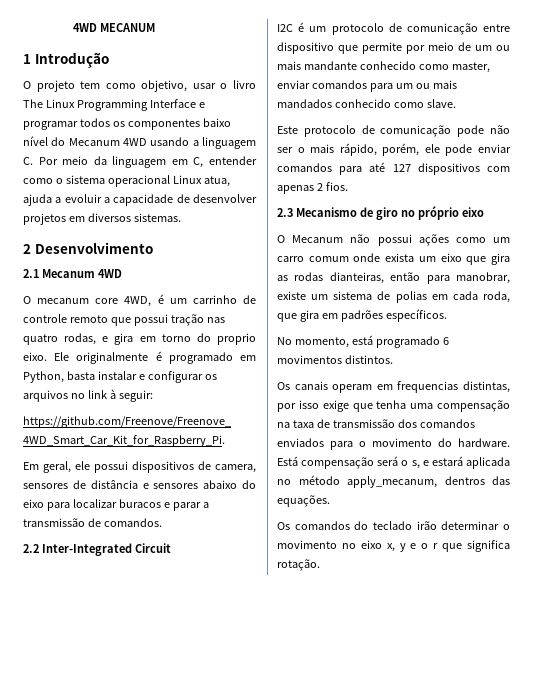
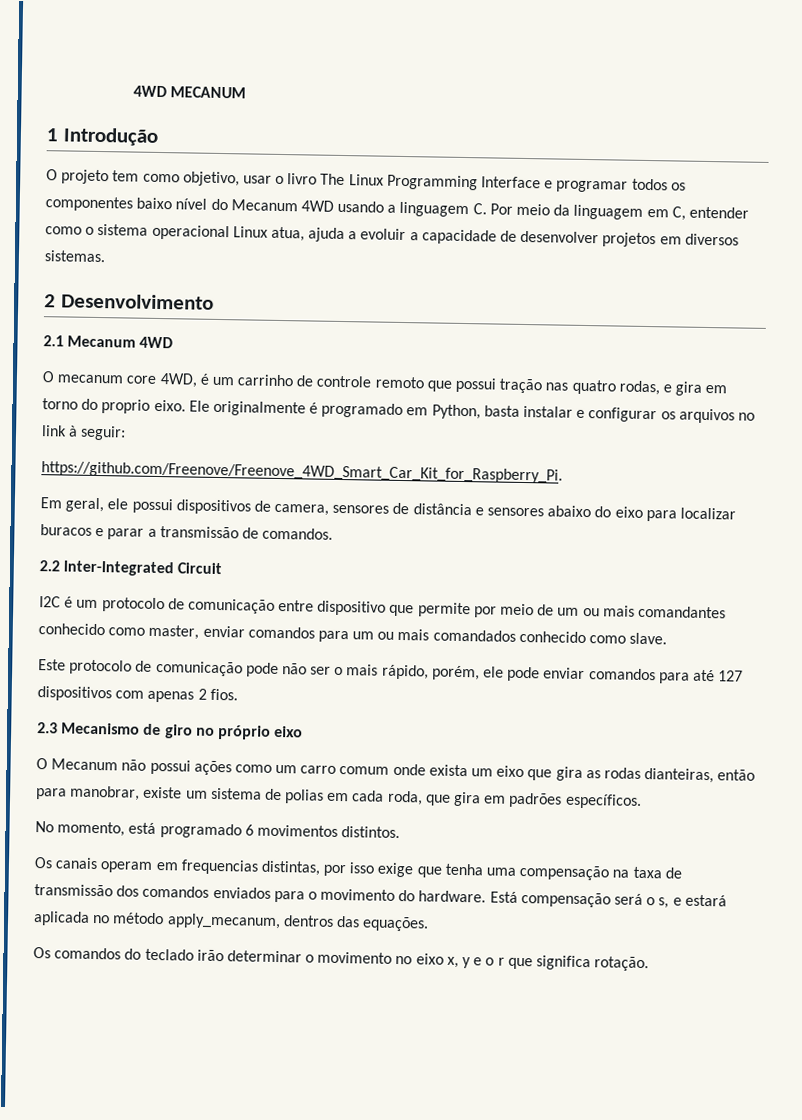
- I2C é um protocolo de comunicação entre dispositivo que permite por meio de um ou mais mandante conhecido como master, enviar comandos para um ou mais mandados conhecido como slave.
+ I2C é um protocolo de comunicação entre dispositivo que permite por meio de um ou mais comandantes conhecido como master, enviar comandos para um ou mais comandados conhecido como slave.

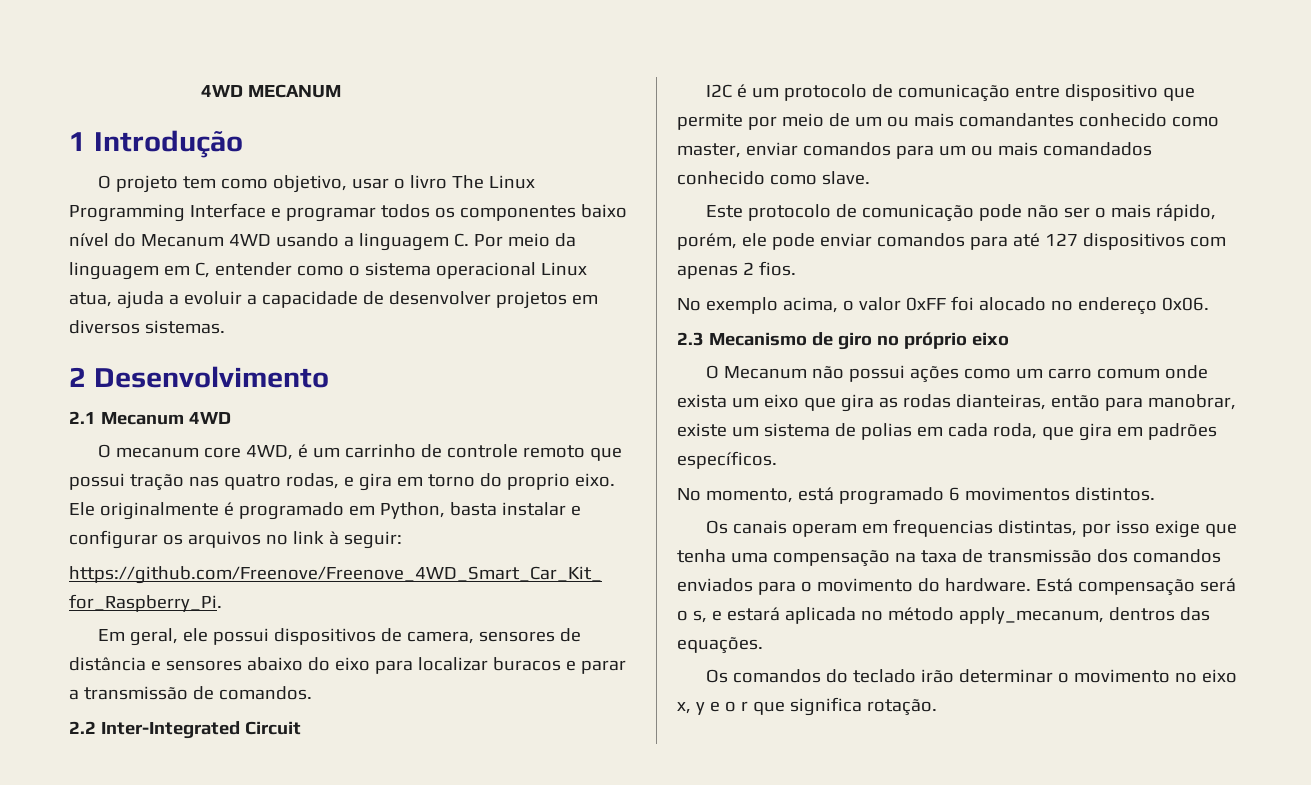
+ No exemplo acima, o valor 0xFF foi alocado no endereço 0x06.

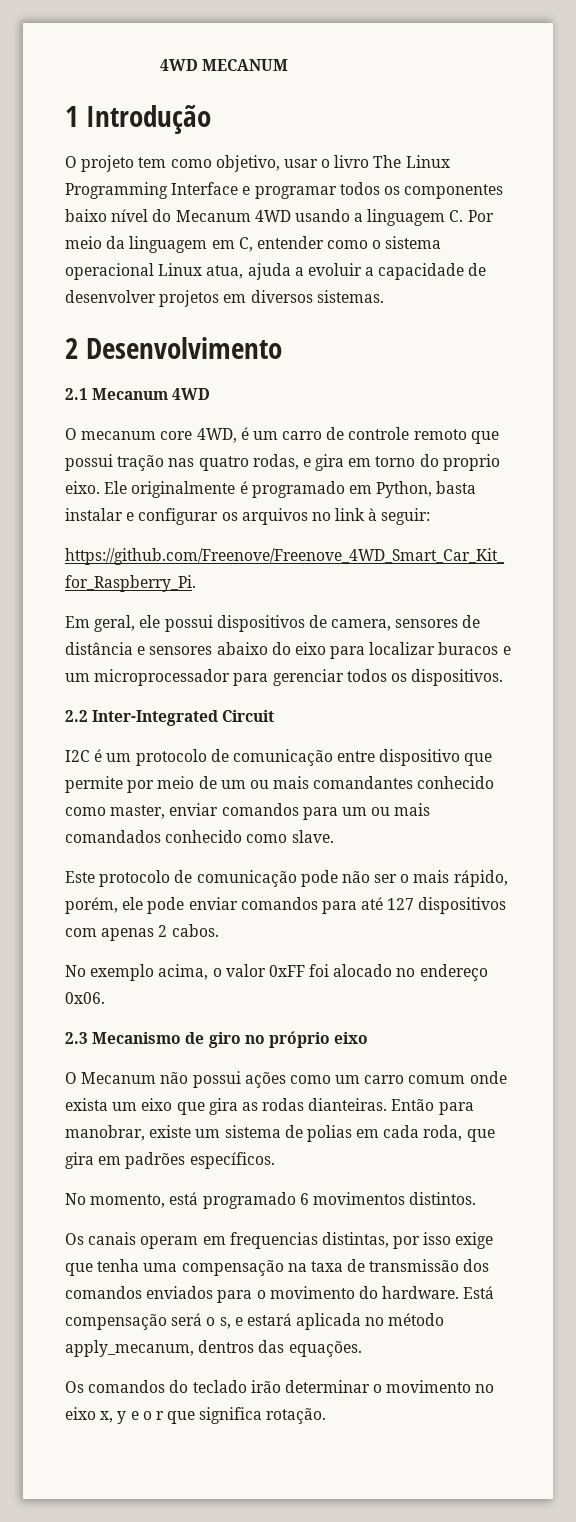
- O mecanum core 4WD, é um carrinho de controle remoto que possui tração nas quatro rodas, e gira em torno do proprio eixo.
+ O mecanum core 4WD, é um carro de controle remoto que possui tração nas quatro rodas, e gira em torno do proprio eixo.
- Em geral, ele possui dispositivos de camera, sensores de distância e sensores abaixo do eixo para localizar buracos e parar a transmissão de comandos.
+ Em geral, ele possui dispositivos de camera, sensores de distância e sensores abaixo do eixo para localizar buracos e um microprocessador para gerenciar todos os dispositivos.
- Este protocolo de comunicação pode não ser o mais rápido, porém, ele pode enviar comandos para até 127 dispositivos com apenas 2 fios.
+ Este protocolo de comunicação pode não ser o mais rápido, porém, ele pode enviar comandos para até 127 dispositivos com apenas 2 cabos.
- O Mecanum não possui ações como um carro comum onde exista um eixo que gira as rodas dianteiras, então para manobrar, existe um sistema de polias em cada roda, que gira em padrões específicos.
+ O Mecanum não possui ações como um carro comum onde exista um eixo que gira as rodas dianteiras. Então para manobrar, existe um sistema de polias em cada roda, que gira em padrões específicos.

